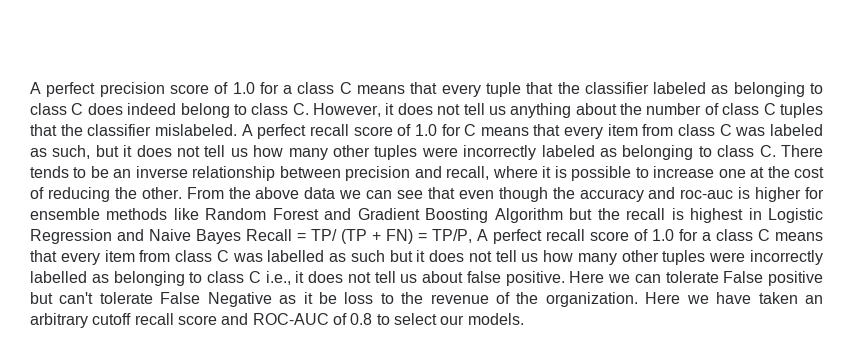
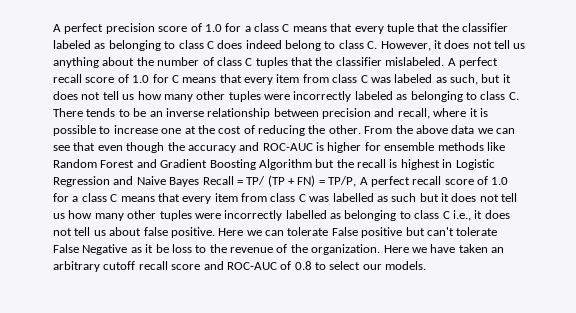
- From the above data we can see that even though the accuracy and roc-auc is higher for ensemble methods like Random Forest and Gradient Boosting Algorithm but the recall is highest in Logistic Regression and Naive Bayes Recall = TP/ (TP + FN) = TP/P, A perfect recall score of 1.0 for a class C means that every item from class C was labelled as such but it does not tell us how many other tuples were incorrectly labelled as belonging to class C i.e., it does not tell us about false positive.
+ From the above data we can see that even though the accuracy and ROC-AUC is higher for ensemble methods like Random Forest and Gradient Boosting Algorithm but the recall is highest in Logistic Regression and Naive Bayes Recall = TP/ (TP + FN) = TP/P, A perfect recall score of 1.0 for a class C means that every item from class C was labelled as such but it does not tell us how many other tuples were incorrectly labelled as belonging to class C i.e., it does not tell us about false positive.

